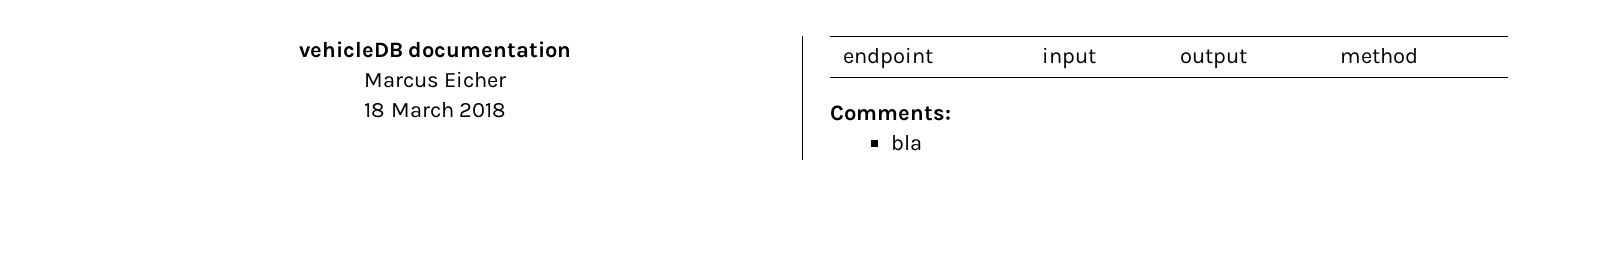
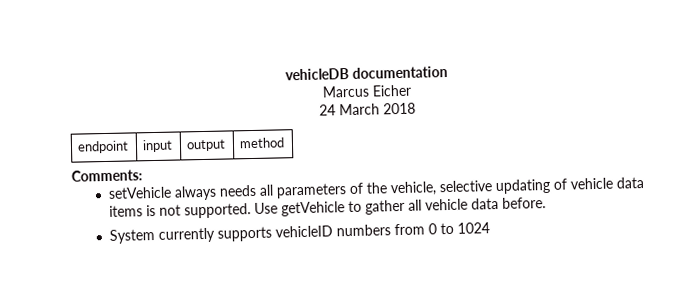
- 18 March 2018
+ 24 March 2018
- bla
+ setVehicle always needs all parameters of the vehicle, selective updating of vehicle data items is not supported. Use getVehicle to gather all vehicle data before.
+ System currently supports vehicleID numbers from 0 to 1024

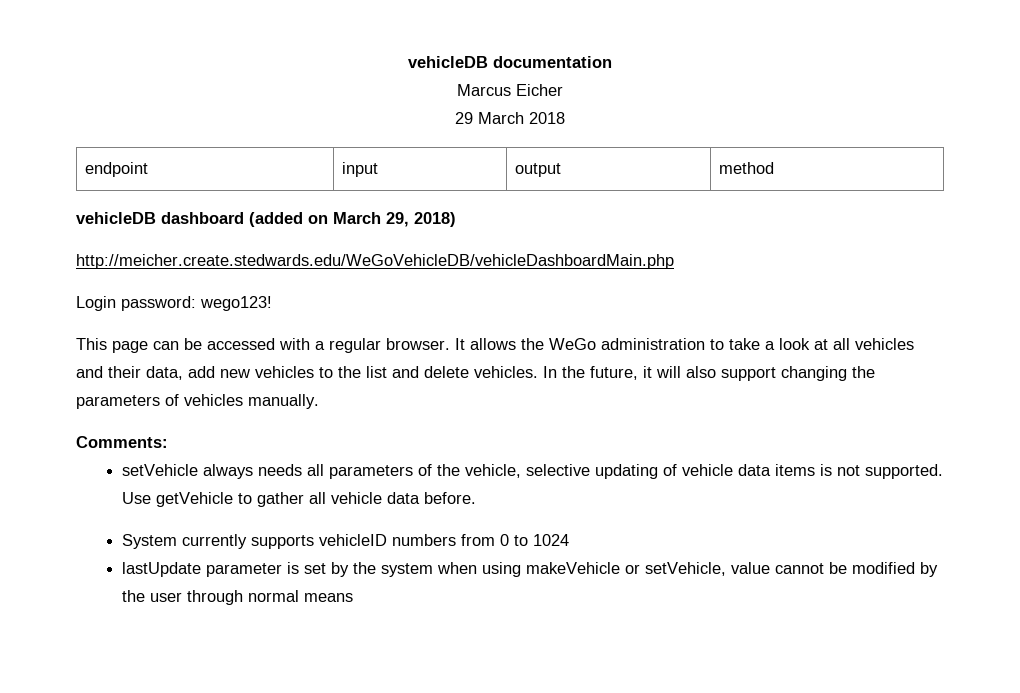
- 24 March 2018
+ 29 March 2018
+ vehicleDB dashboard (added on March 29, 2018)
+ http://meicher.create.stedwards.edu/WeGoVehicleDB/vehicleDashboardMain.php
+ Login password: wego123!
+ This page can be accessed with a regular browser. It allows the WeGo administration to take a look at all vehicles and their data, add new vehicles to the list and delete vehicles. In the future, it will also support changing the parameters of vehicles manually.
+ lastUpdate parameter is set by the system when using makeVehicle or setVehicle, value cannot be modified by the user through normal means

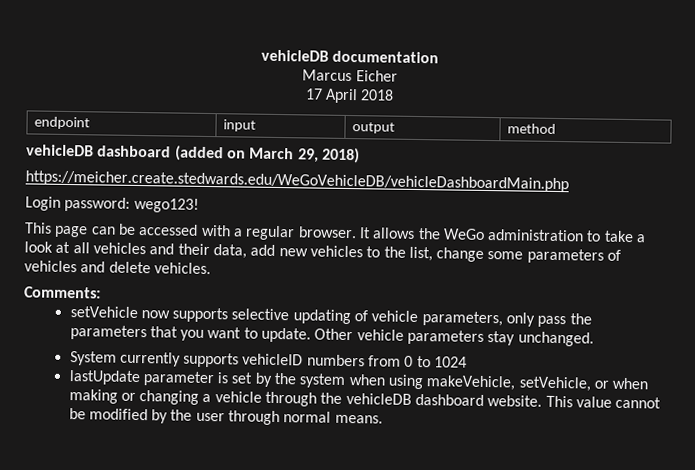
- 29 March 2018
+ 17 April 2018
- http://meicher.create.stedwards.edu/WeGoVehicleDB/vehicleDashboardMain.php
+ https://meicher.create.stedwards.edu/WeGoVehicleDB/vehicleDashboardMain.php
- It allows the WeGo administration to take a look at all vehicles and their data, add new vehicles to the list and delete vehicles. In the future, it will also support changing the parameters of vehicles manually.
+ It allows the WeGo administration to take a look at all vehicles and their data, add new vehicles to the list, change some parameters of vehicles and delete vehicles.
  Comments:
- setVehicle always needs all parameters of the vehicle, selective updating of vehicle data items is not supported. Use getVehicle to gather all vehicle data before.
+ setVehicle now supports selective updating of vehicle parameters, only pass the parameters that you want to update. Other vehicle parameters stay unchanged.
- lastUpdate parameter is set by the system when using makeVehicle or setVehicle, value cannot be modified by the user through normal means
+ lastUpdate parameter is set by the system when using makeVehicle, setVehicle, or when making or changing a vehicle through the vehicleDB dashboard website. This value cannot be modified by the user through normal means.

